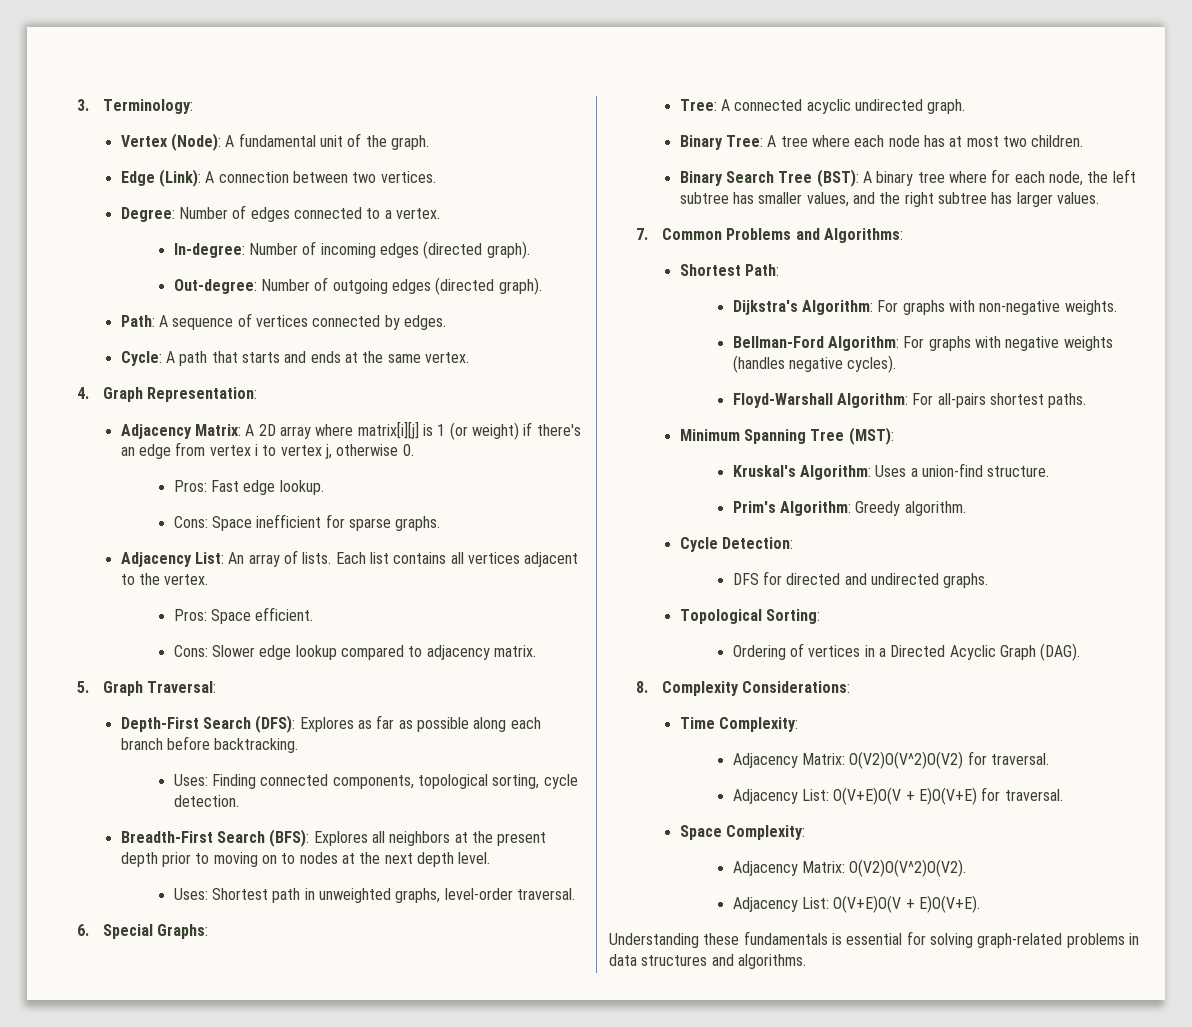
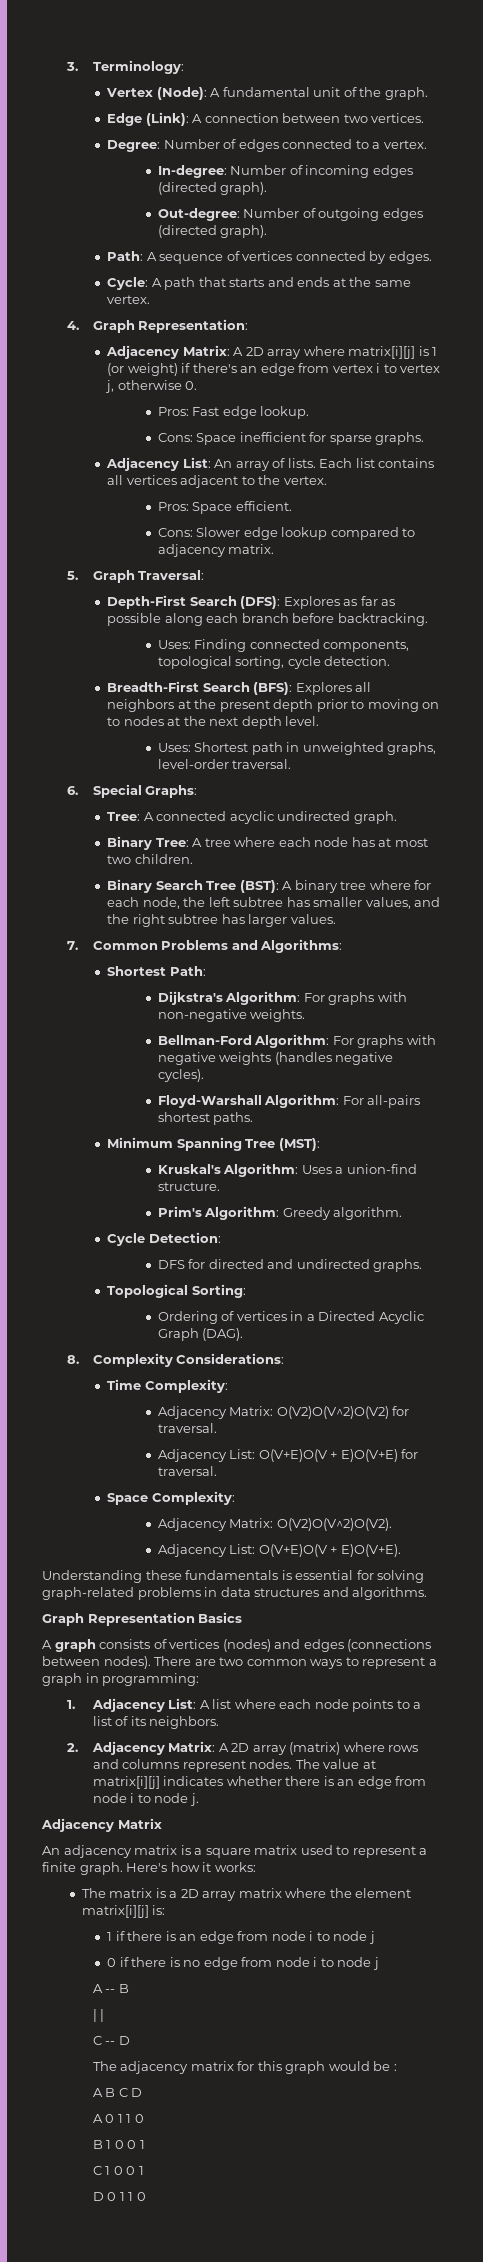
+ Graph Representation Basics
+ A graph consists of vertices (nodes) and edges (connections between nodes). There are two common ways to represent a graph in programming:
+ 1. Adjacency List: A list where each node points to a list of its neighbors.
+ 2. Adjacency Matrix: A 2D array (matrix) where rows and columns represent nodes. The value at matrix[i][j] indicates whether there is an edge from node i to node j.
+ Adjacency Matrix
+ An adjacency matrix is a square matrix used to represent a finite graph. Here's how it works:
+ The matrix is a 2D array matrix where the element matrix[i][j] is:
+ 1 if there is an edge from node i to node j
+ 0 if there is no edge from node i to node j
+ A -- B
+ | |
+ C -- D
+ The adjacency matrix for this graph would be :
+ A B C D
+ A 0 1 1 0
+ B 1 0 0 1
+ C 1 0 0 1
+ D 0 1 1 0

